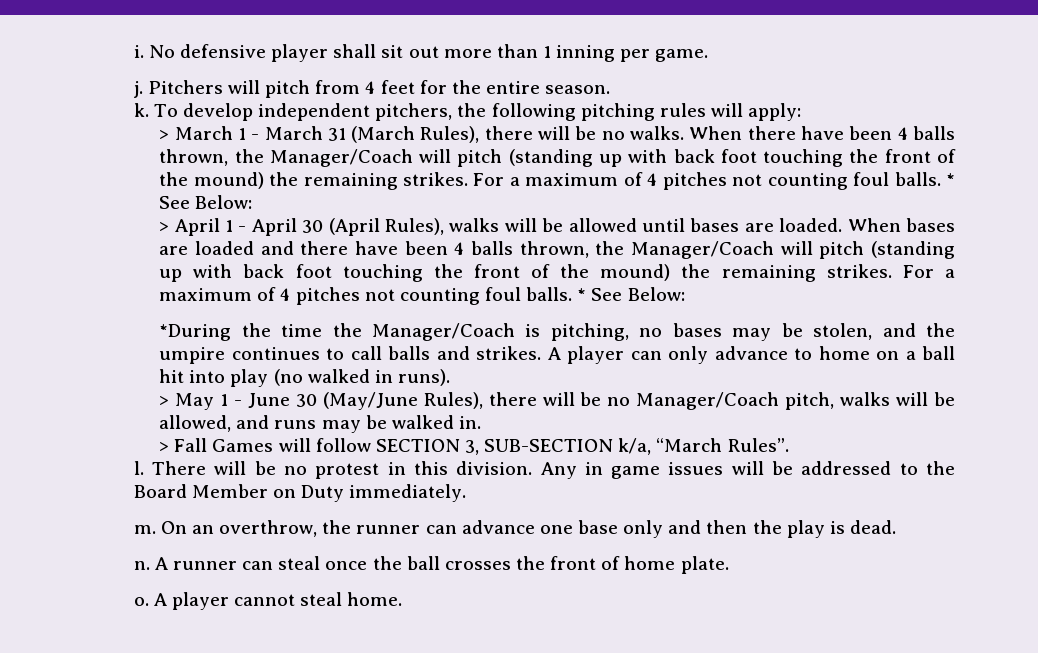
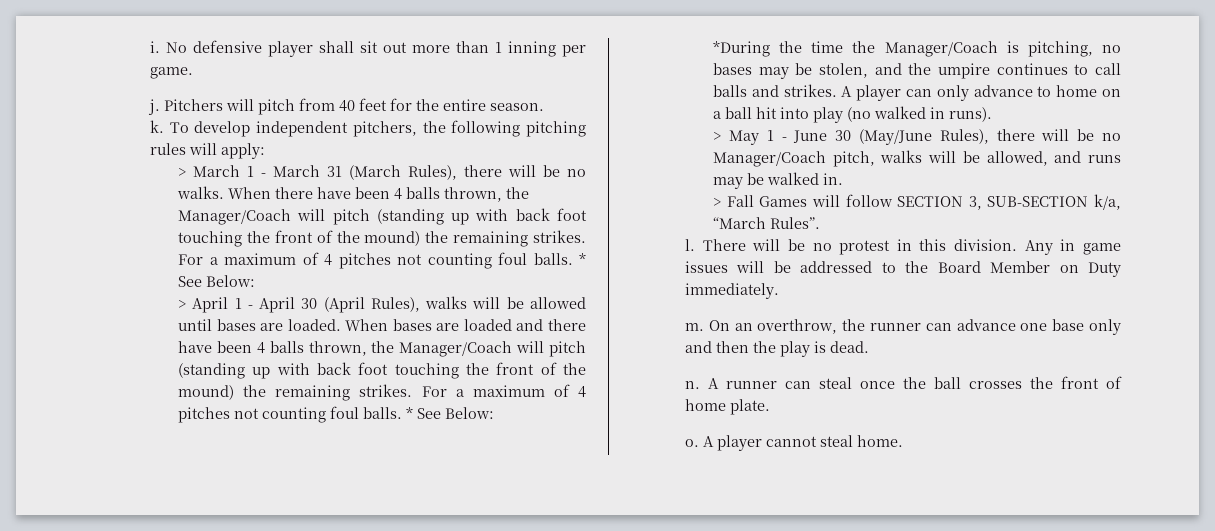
- Pitchers will pitch from 4 feet for the entire season.
+ Pitchers will pitch from 40 feet for the entire season.

